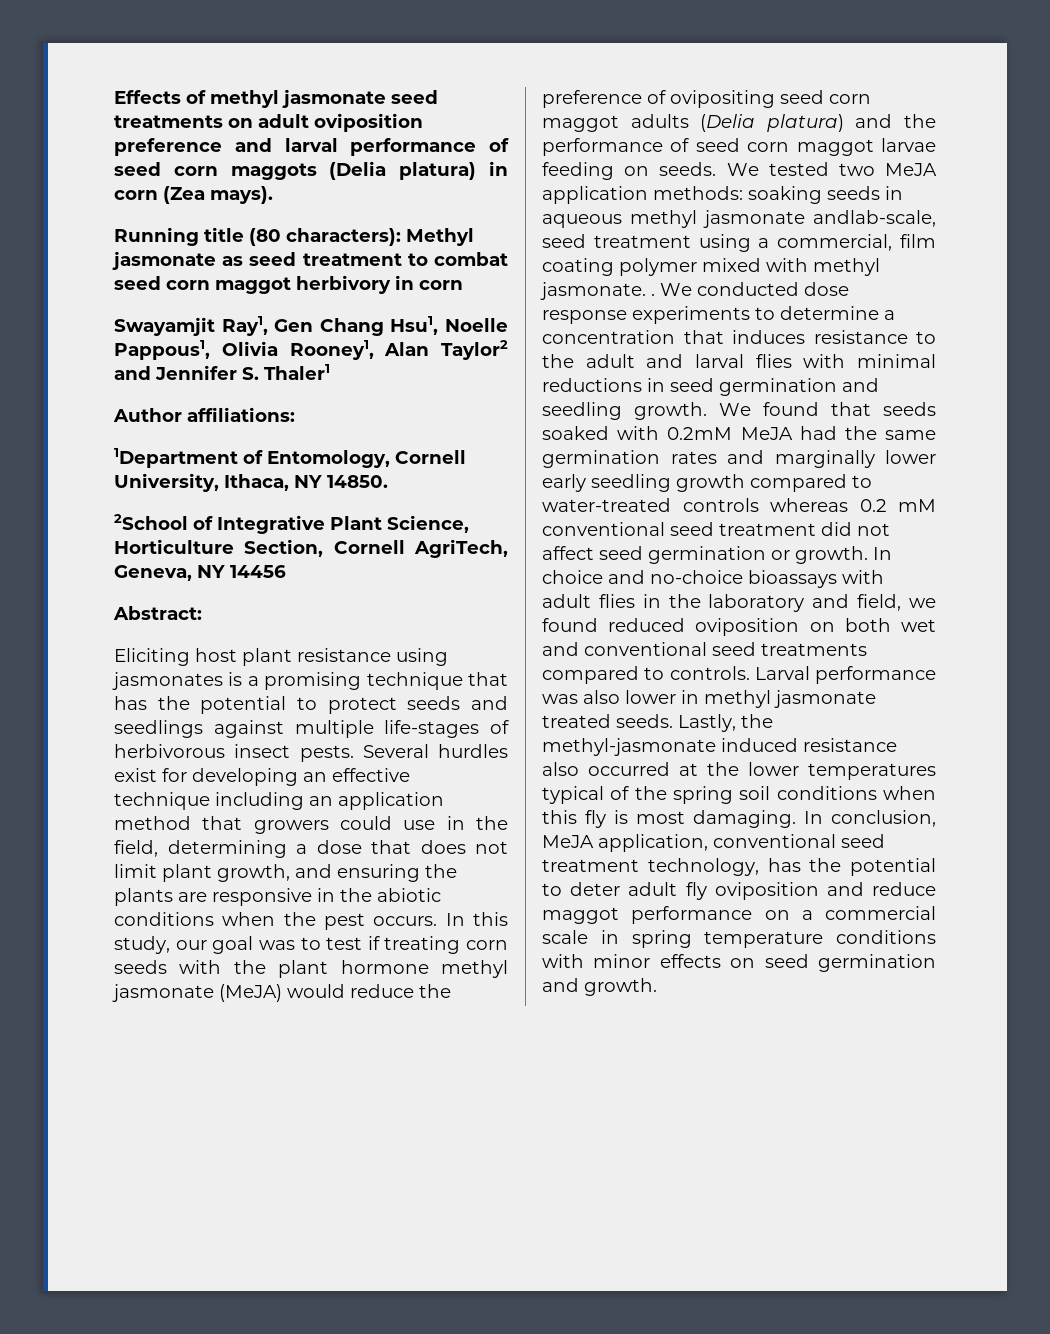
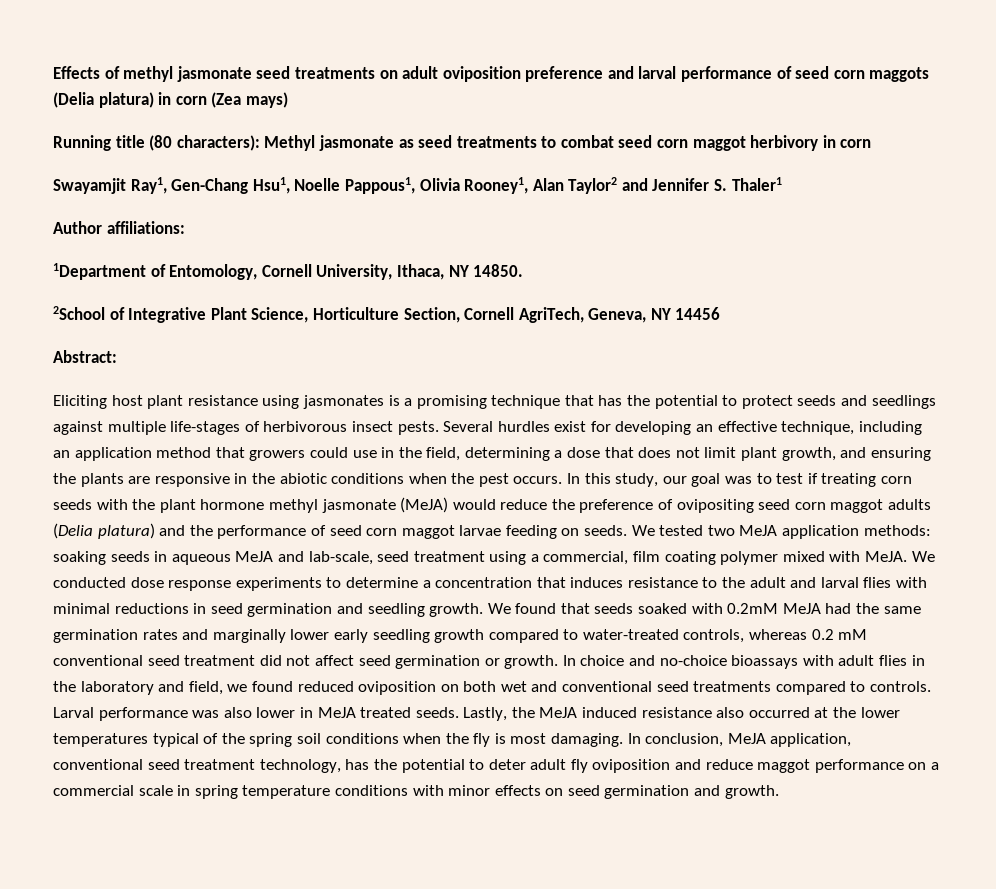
- Effects of methyl jasmonate seed treatments on adult oviposition preference and larval performance of seed corn maggots (Delia platura) in corn (Zea mays).
+ Effects of methyl jasmonate seed treatments on adult oviposition preference and larval performance of seed corn maggots (Delia platura) in corn (Zea mays)
- Running title (80 characters): Methyl jasmonate as seed treatment to combat seed corn maggot herbivory in corn
+ Running title (80 characters): Methyl jasmonate as seed treatments to combat seed corn maggot herbivory in corn
- Swayamjit Ray1, Gen Chang Hsu1, Noelle Pappous1, Olivia Rooney1, Alan Taylor2 and Jennifer S. Thaler1
+ Swayamjit Ray1, Gen-Chang Hsu1, Noelle Pappous1, Olivia Rooney1, Alan Taylor2 and Jennifer S. Thaler1
- Several hurdles exist for developing an effective technique including an application method that growers could use in the field, determining a dose that does not limit plant growth, and ensuring the plants are responsive in the abiotic conditions when the pest occurs.
+ Several hurdles exist for developing an effective technique, including an application method that growers could use in the field, determining a dose that does not limit plant growth, and ensuring the plants are responsive in the abiotic conditions when the pest occurs.
- We tested two MeJA application methods: soaking seeds in aqueous methyl jasmonate andlab-scale, seed treatment using a commercial, film coating polymer mixed with methyl jasmonate. .
+ We tested two MeJA application methods: soaking seeds in aqueous MeJA and lab-scale, seed treatment using a commercial, film coating polymer mixed with MeJA.
- We found that seeds soaked with 0.2mM MeJA had the same germination rates and marginally lower early seedling growth compared to water-treated controls whereas 0.2 mM conventional seed treatment did not affect seed germination or growth.
+ We found that seeds soaked with 0.2mM MeJA had the same germination rates and marginally lower early seedling growth compared to water-treated controls, whereas 0.2 mM conventional seed treatment did not affect seed germination or growth.
- Larval performance was also lower in methyl jasmonate treated seeds.
+ Larval performance was also lower in MeJA treated seeds.
- Lastly, the methyl-jasmonate induced resistance also occurred at the lower temperatures typical of the spring soil conditions when this fly is most damaging.
+ Lastly, the MeJA induced resistance also occurred at the lower temperatures typical of the spring soil conditions when the fly is most damaging.

